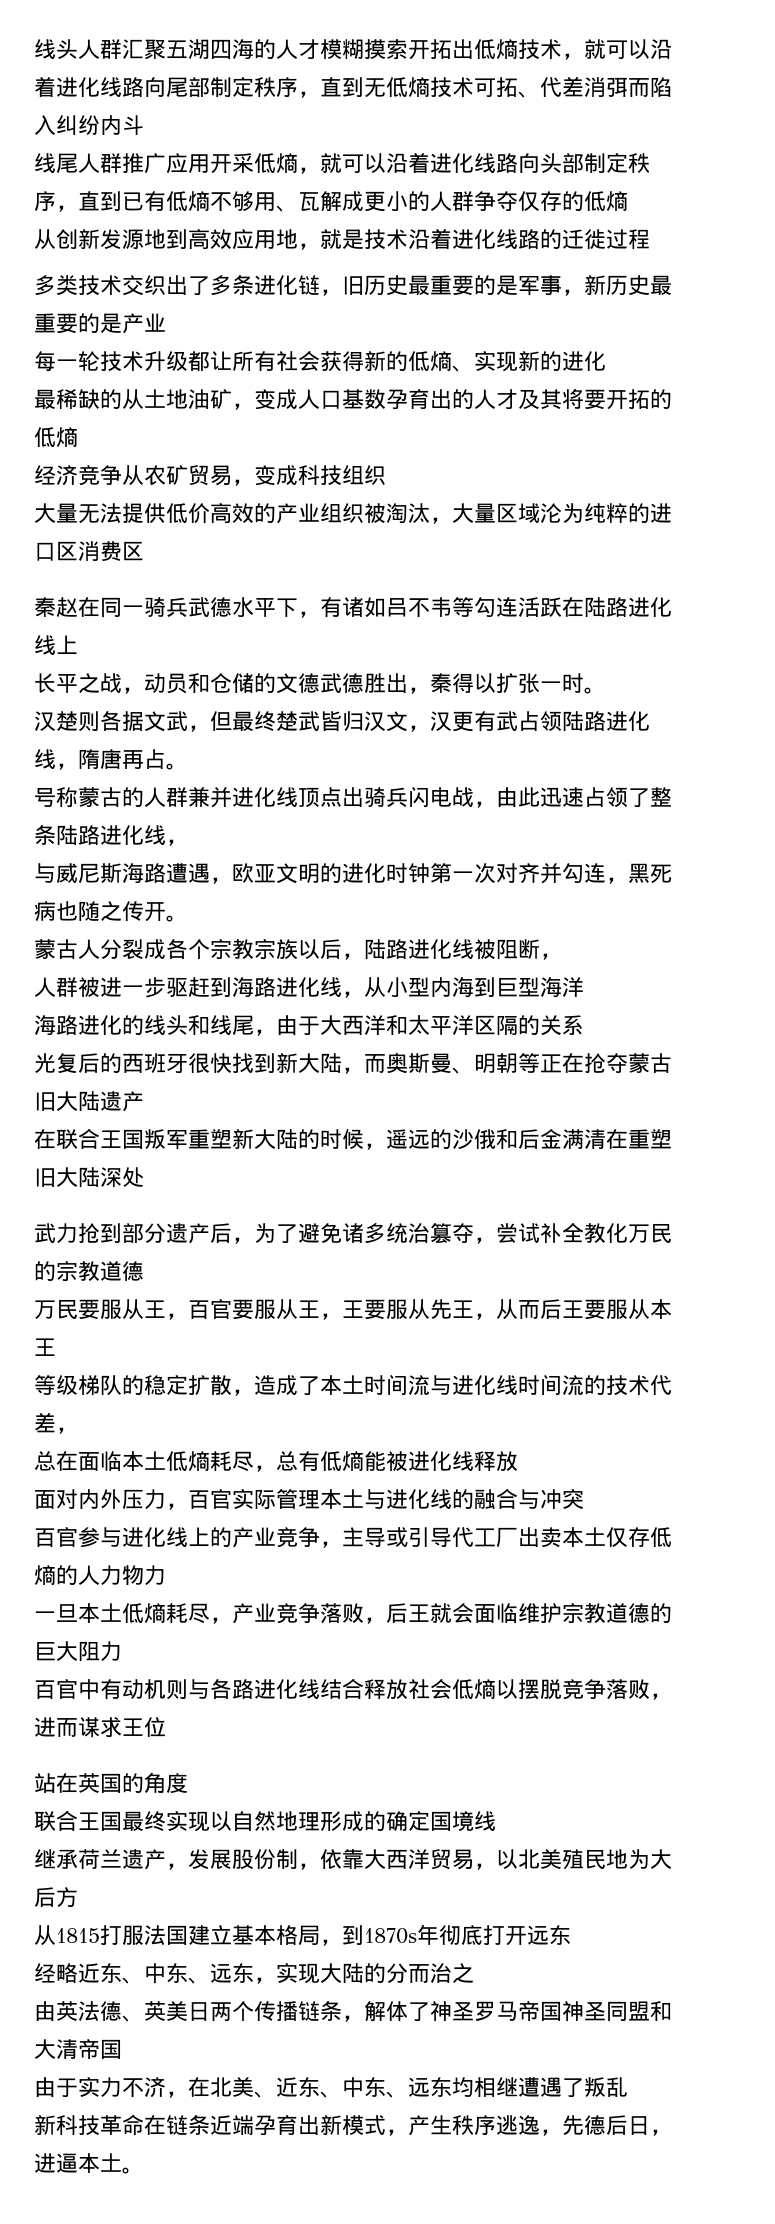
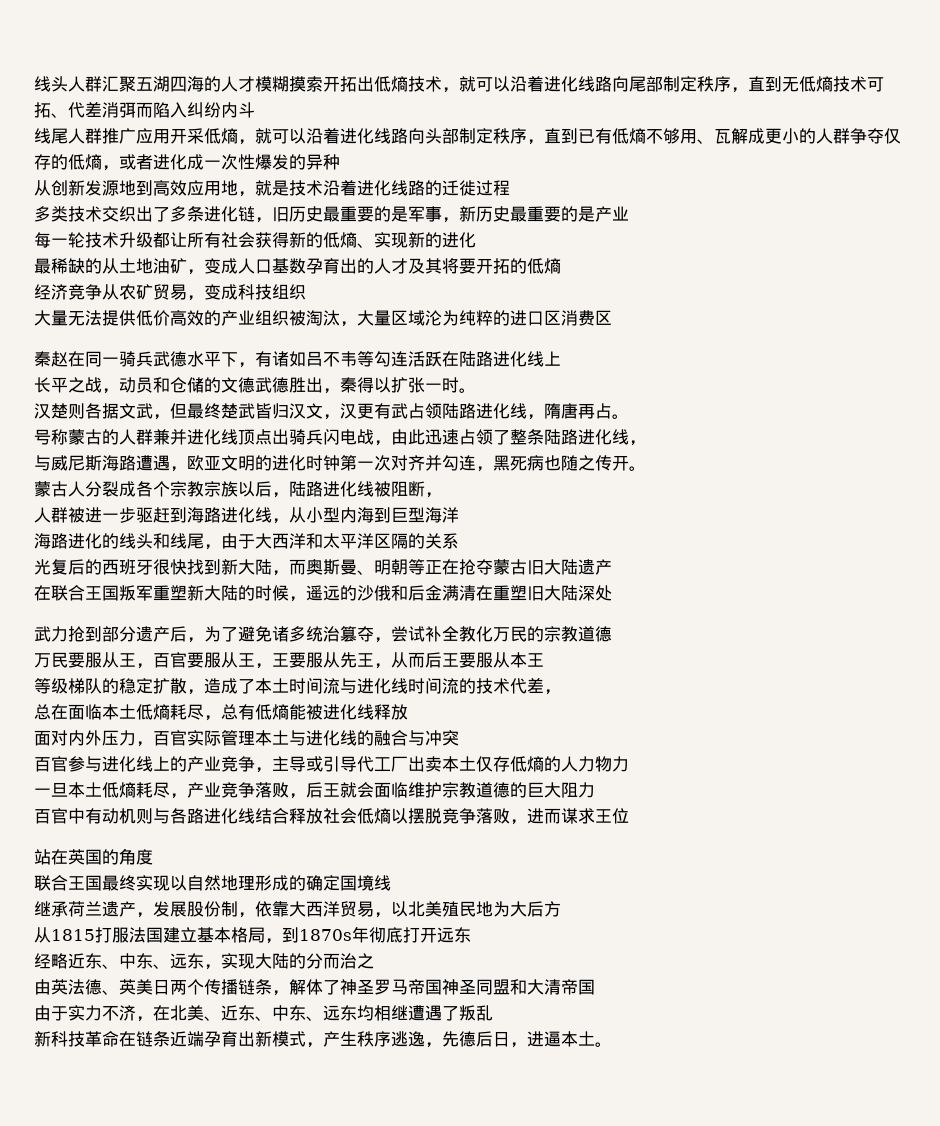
- 线尾人群推广应用开采低熵，就可以沿着进化线路向头部制定秩序，直到已有低熵不够用、瓦解成更小的人群争夺仅存的低熵
+ 线尾人群推广应用开采低熵，就可以沿着进化线路向头部制定秩序，直到已有低熵不够用、瓦解成更小的人群争夺仅存的低熵，或者进化成一次性爆发的异种

